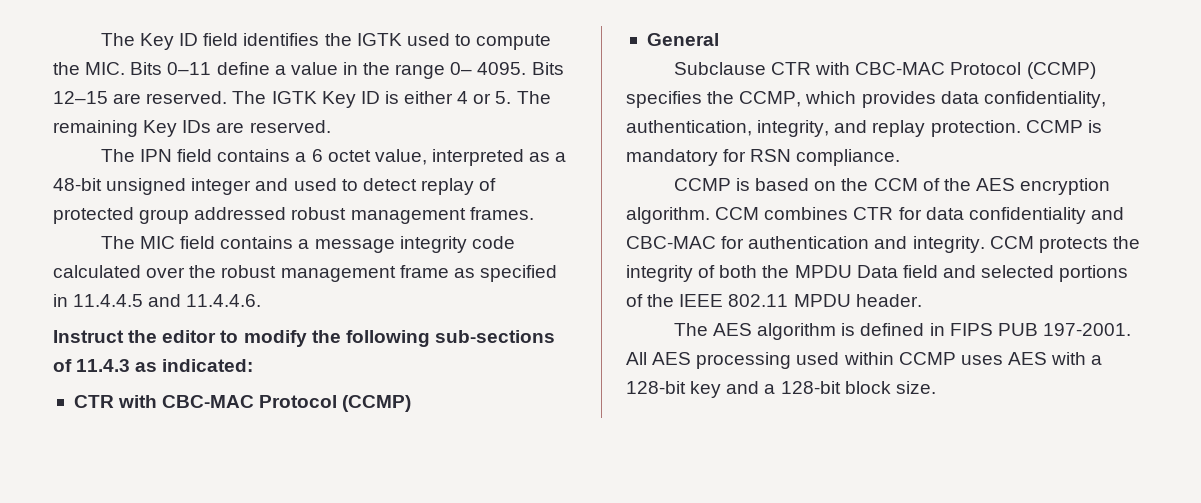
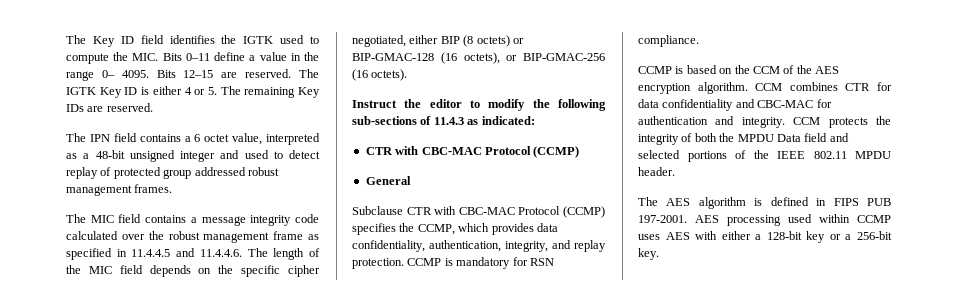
- The MIC field contains a message integrity code calculated over the robust management frame as specified in 11.4.4.5 and 11.4.4.6.
+ The MIC field contains a message integrity code calculated over the robust management frame as specified in 11.4.4.5 and 11.4.4.6. The length of the MIC field depends on the specific cipher negotiated, either BIP (8 octets) or BIP-GMAC-128 (16 octets), or BIP-GMAC-256 (16 octets).
- All AES processing used within CCMP uses AES with a 128-bit key and a 128-bit block size.
+ AES processing used within CCMP uses AES with either a 128-bit key or a 256-bit key.

